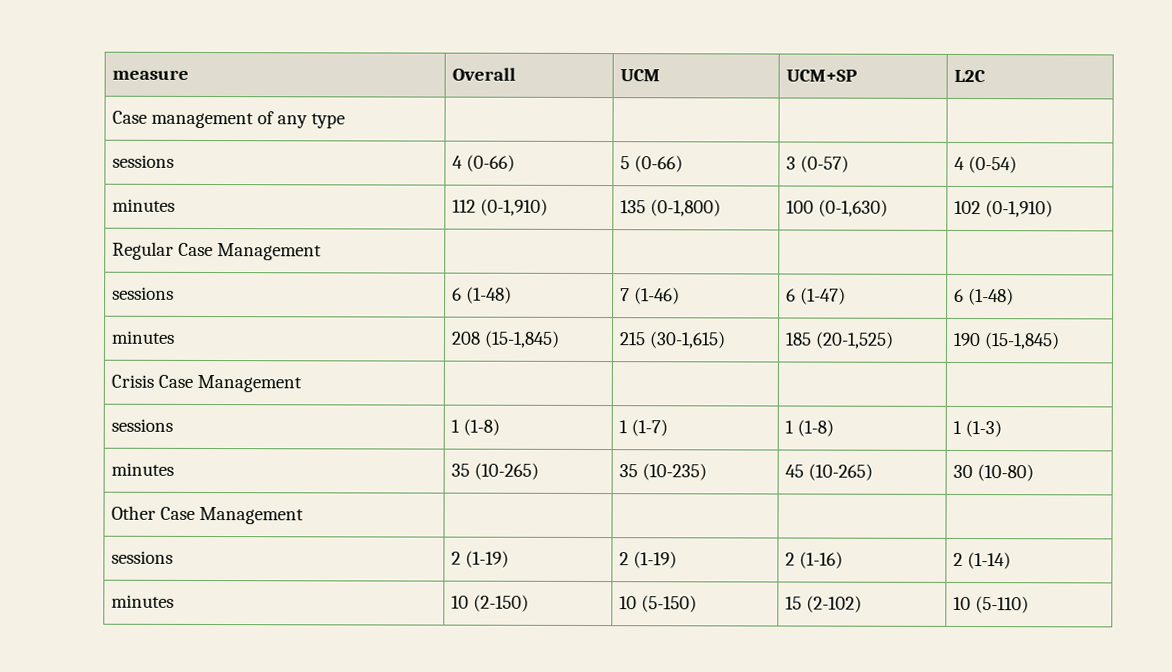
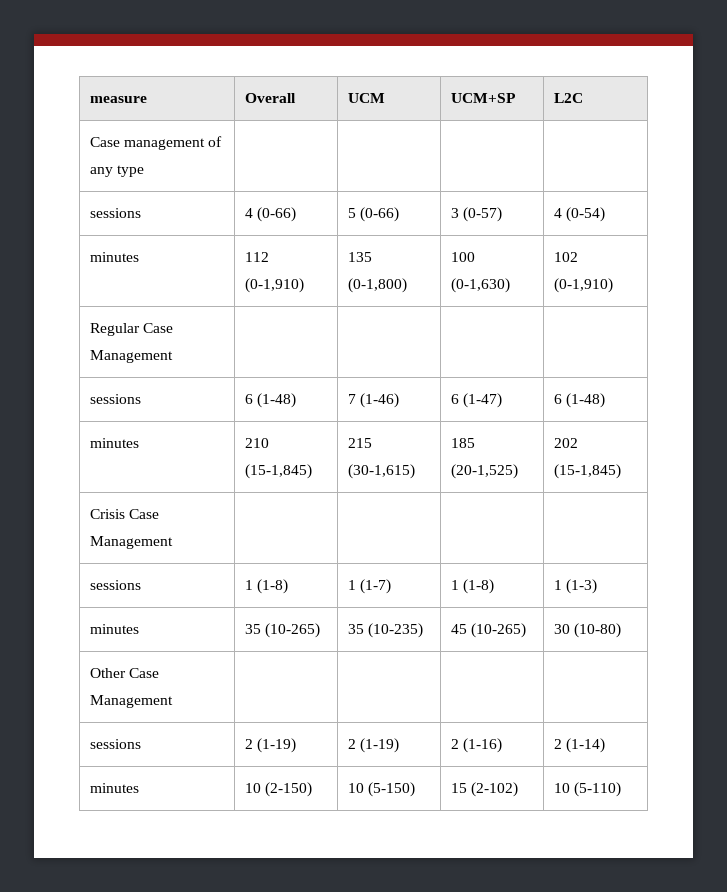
- minutes | 208 (15-1,845) | 215 (30-1,615) | 185 (20-1,525) | 190 (15-1,845)
+ minutes | 210 (15-1,845) | 215 (30-1,615) | 185 (20-1,525) | 202 (15-1,845)

